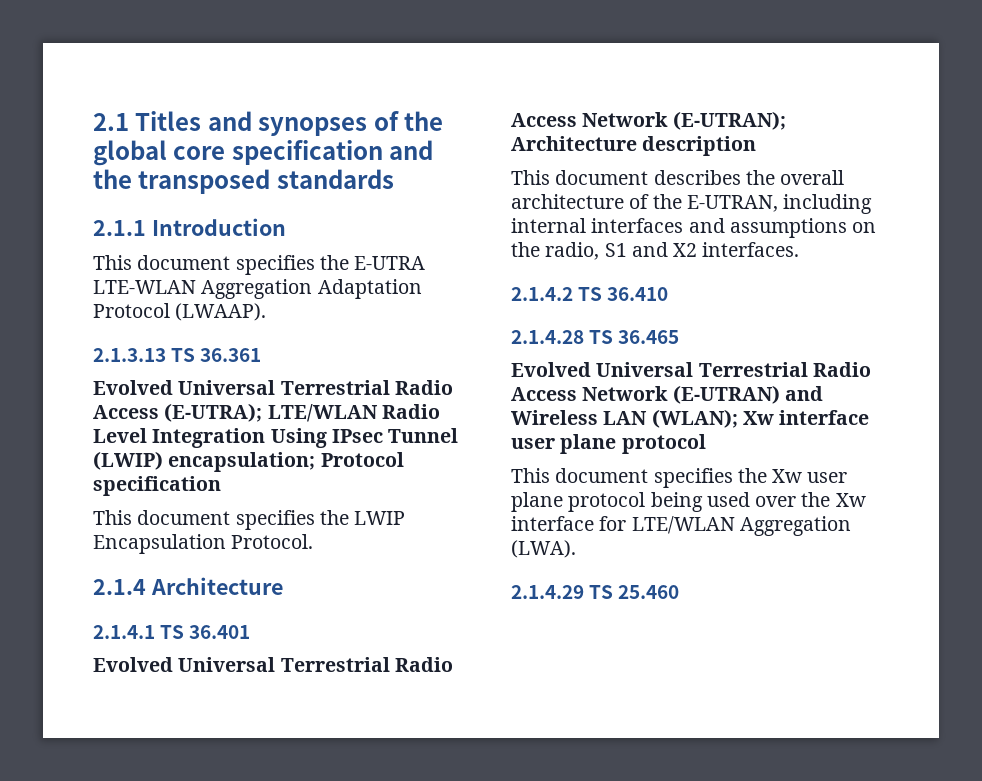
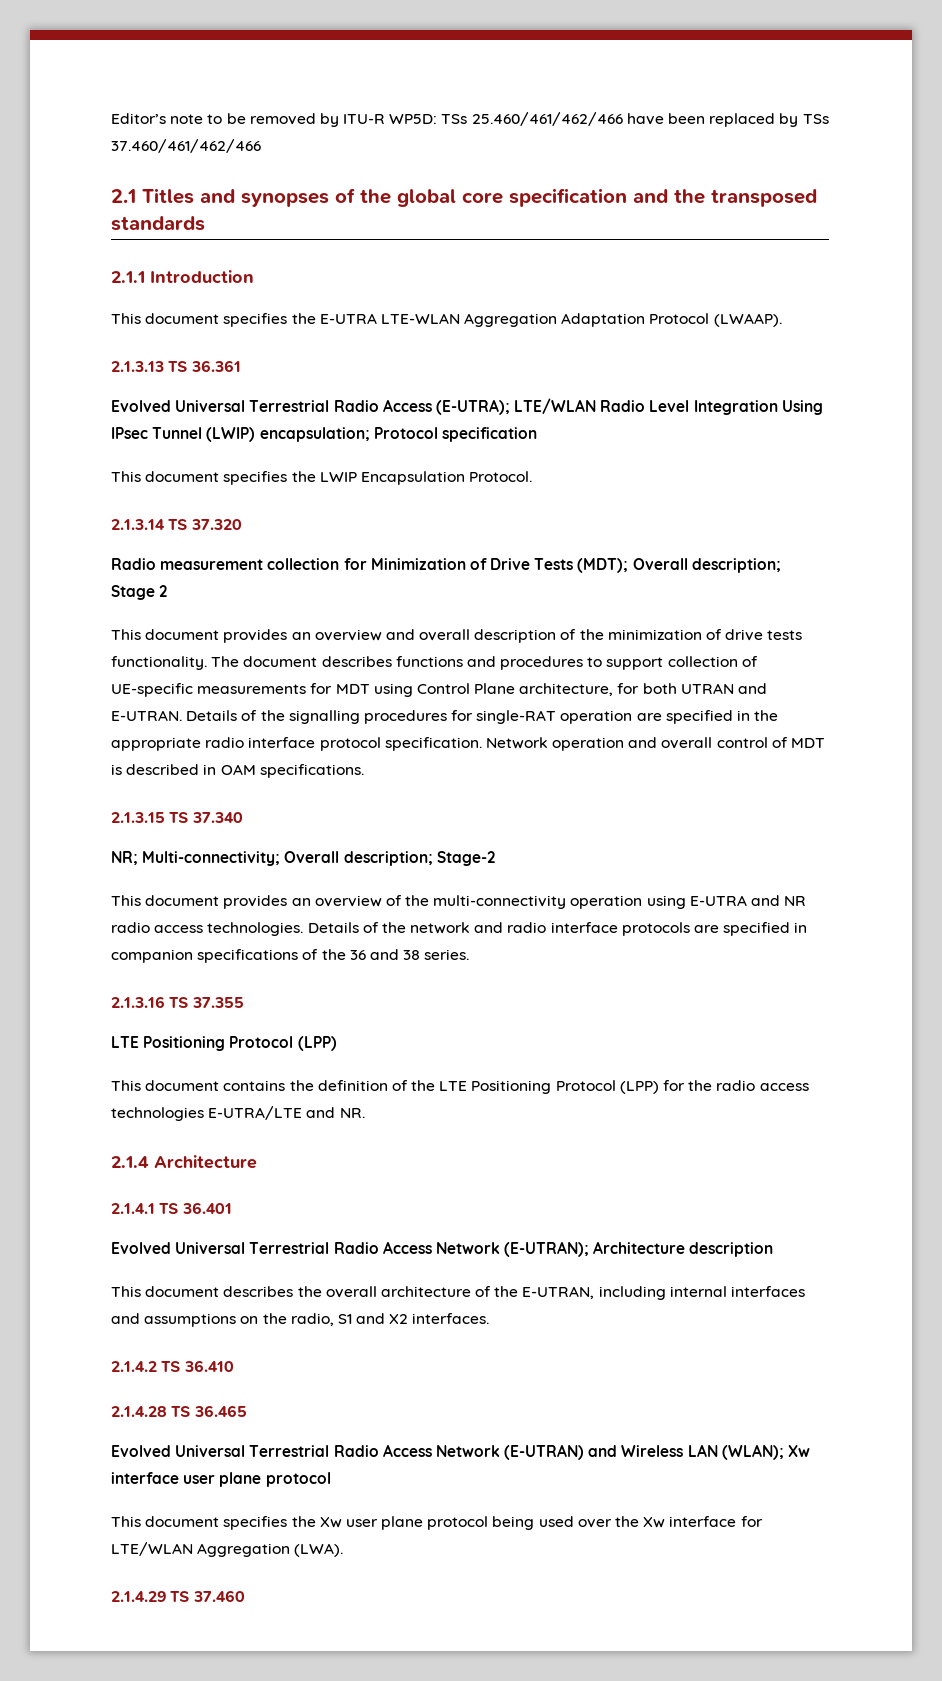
+ Editor’s note to be removed by ITU-R WP5D: TSs 25.460/461/462/466 have been replaced by TSs 37.460/461/462/466
+ 2.1.3.14 TS 37.320
+ Radio measurement collection for Minimization of Drive Tests (MDT); Overall description; Stage 2
+ This document provides an overview and overall description of the minimization of drive tests functionality. The document describes functions and procedures to support collection of UE-specific measurements for MDT using Control Plane architecture, for both UTRAN and E-UTRAN. Details of the signalling procedures for single-RAT operation are specified in the appropriate radio interface protocol specification. Network operation and overall control of MDT is described in OAM specifications.
+ 2.1.3.15 TS 37.340
+ NR; Multi-connectivity; Overall description; Stage-2
+ This document provides an overview of the multi-connectivity operation using E-UTRA and NR radio access technologies. Details of the network and radio interface protocols are specified in companion specifications of the 36 and 38 series.
+ 2.1.3.16 TS 37.355
+ LTE Positioning Protocol (LPP)
+ This document contains the definition of the LTE Positioning Protocol (LPP) for the radio access technologies E-UTRA/LTE and NR.
- 2.1.4.29 TS 25.460
+ 2.1.4.29 TS 37.460

